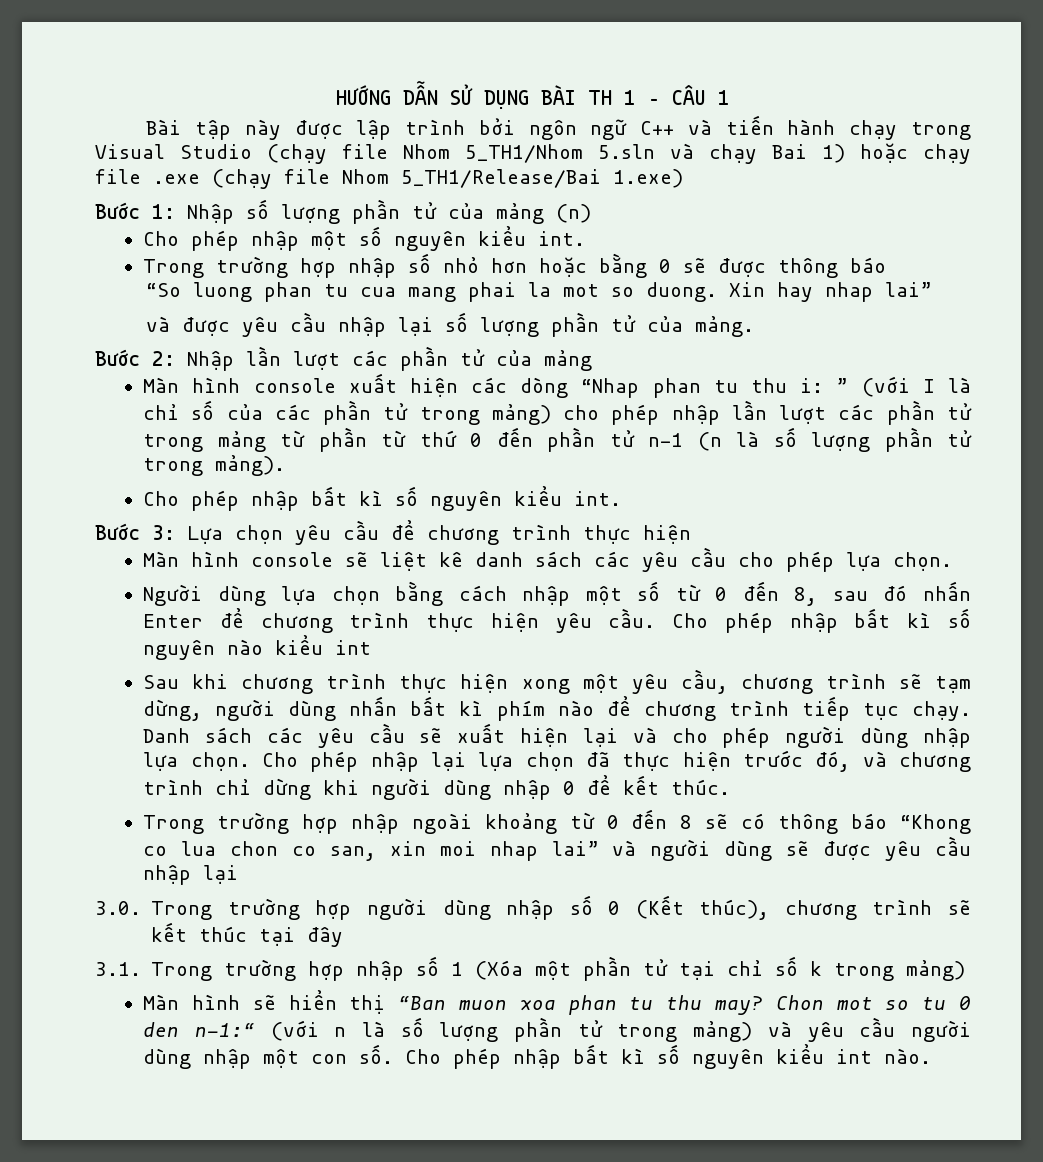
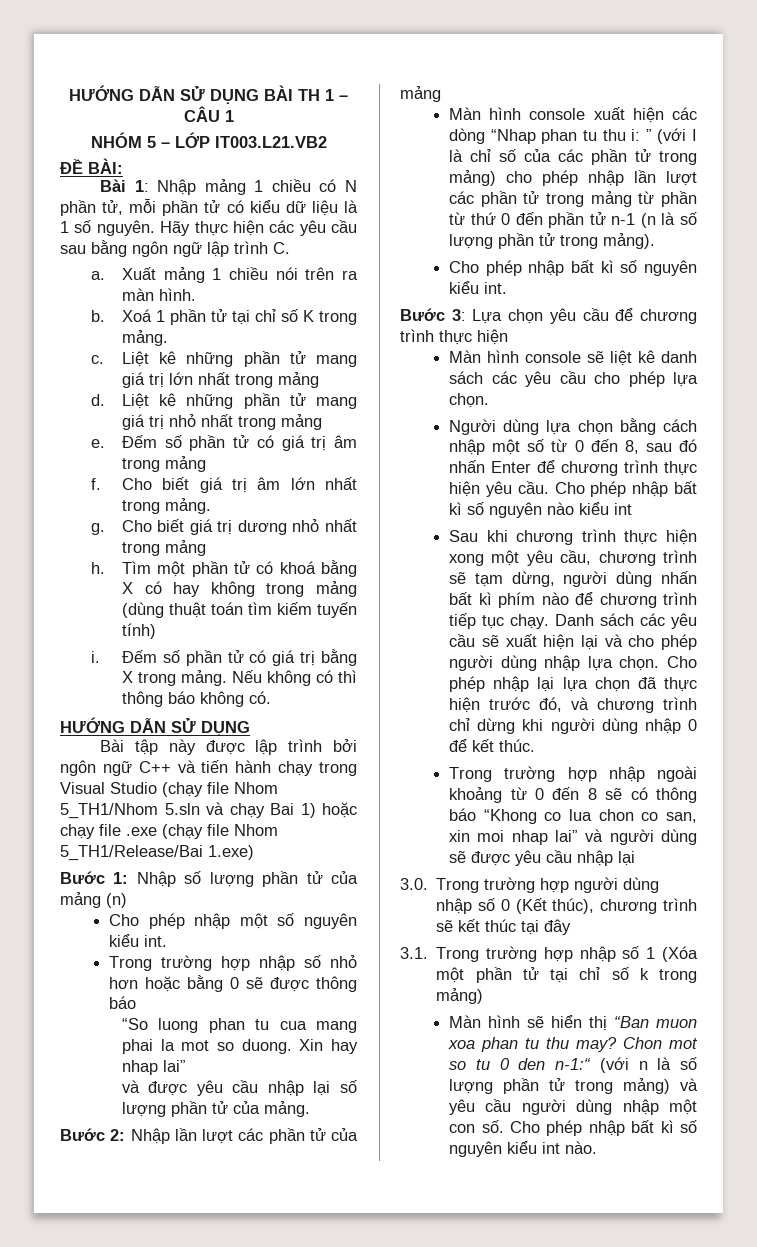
+ NHÓM 5 – LỚP IT003.L21.VB2
+ ĐỀ BÀI:
+ Bài 1: Nhập mảng 1 chiều có N phần tử, mỗi phần tử có kiểu dữ liệu là 1 số nguyên. Hãy thực hiện các yêu cầu sau bằng ngôn ngữ lập trình C.
+ a. Xuất mảng 1 chiều nói trên ra màn hình.
+ b. Xoá 1 phần tử tại chỉ số K trong mảng.
+ c. Liệt kê những phần tử mang giá trị lớn nhất trong mảng
+ d. Liệt kê những phần tử mang giá trị nhỏ nhất trong mảng
+ e. Đếm số phần tử có giá trị âm trong mảng
+ f. Cho biết giá trị âm lớn nhất trong mảng.
+ g. Cho biết giá trị dương nhỏ nhất trong mảng
+ h. Tìm một phần tử có khoá bằng X có hay không trong mảng (dùng thuật toán tìm kiếm tuyến tính)
+ i. Đếm số phần tử có giá trị bằng X trong mảng. Nếu không có thì thông báo không có.
+ HƯỚNG DẪN SỬ DỤNG

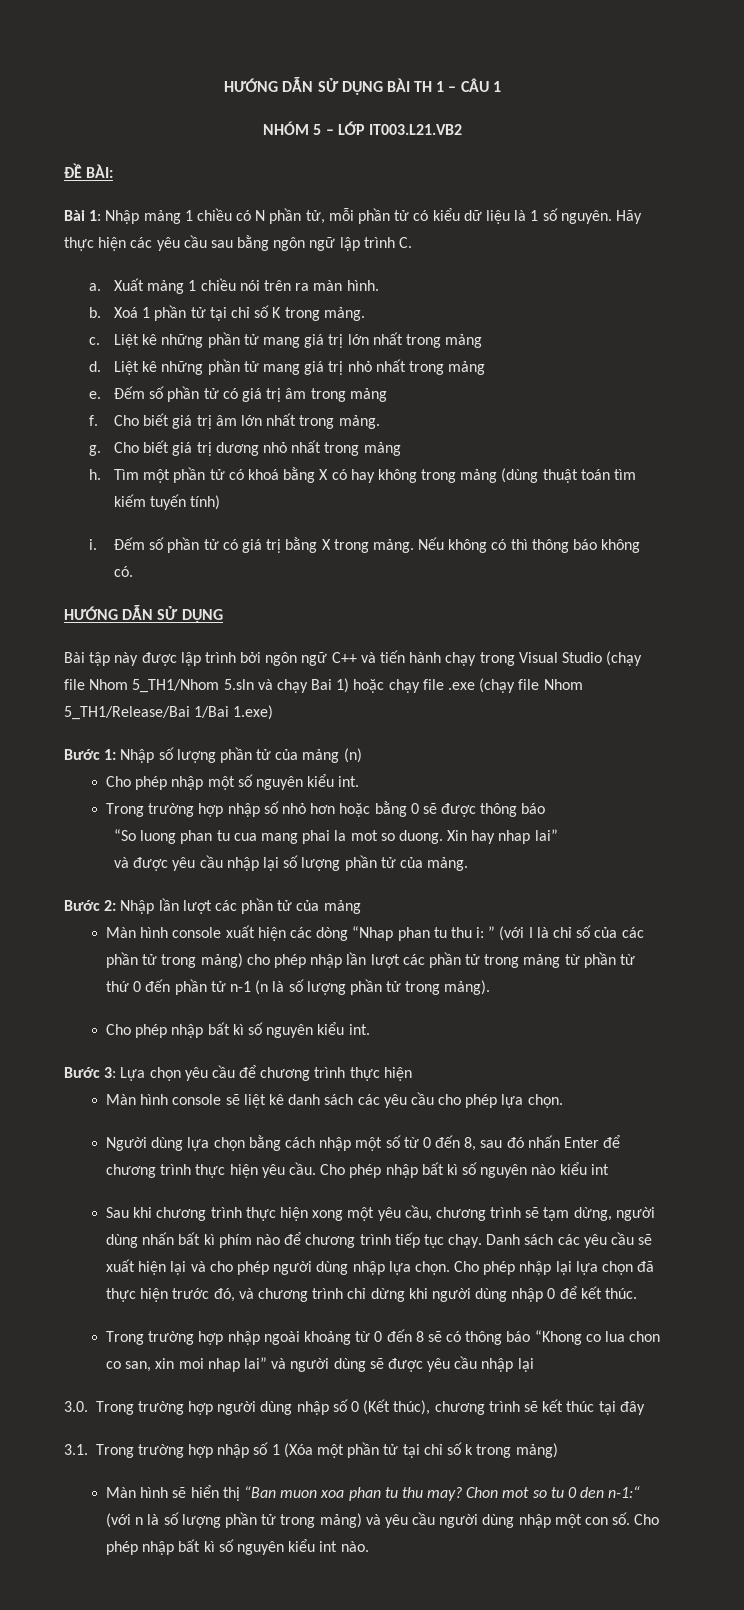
- Bài tập này được lập trình bởi ngôn ngữ C++ và tiến hành chạy trong Visual Studio (chạy file Nhom 5_TH1/Nhom 5.sln và chạy Bai 1) hoặc chạy file .exe (chạy file Nhom 5_TH1/Release/Bai 1.exe)
+ Bài tập này được lập trình bởi ngôn ngữ C++ và tiến hành chạy trong Visual Studio (chạy file Nhom 5_TH1/Nhom 5.sln và chạy Bai 1) hoặc chạy file .exe (chạy file Nhom 5_TH1/Release/Bai 1/Bai 1.exe)

